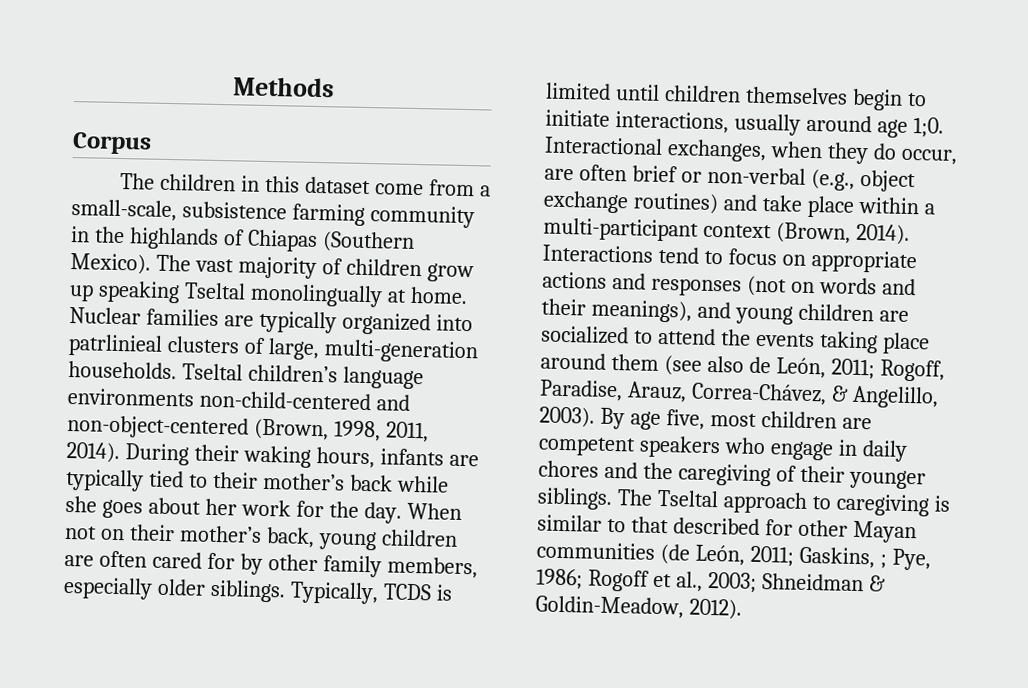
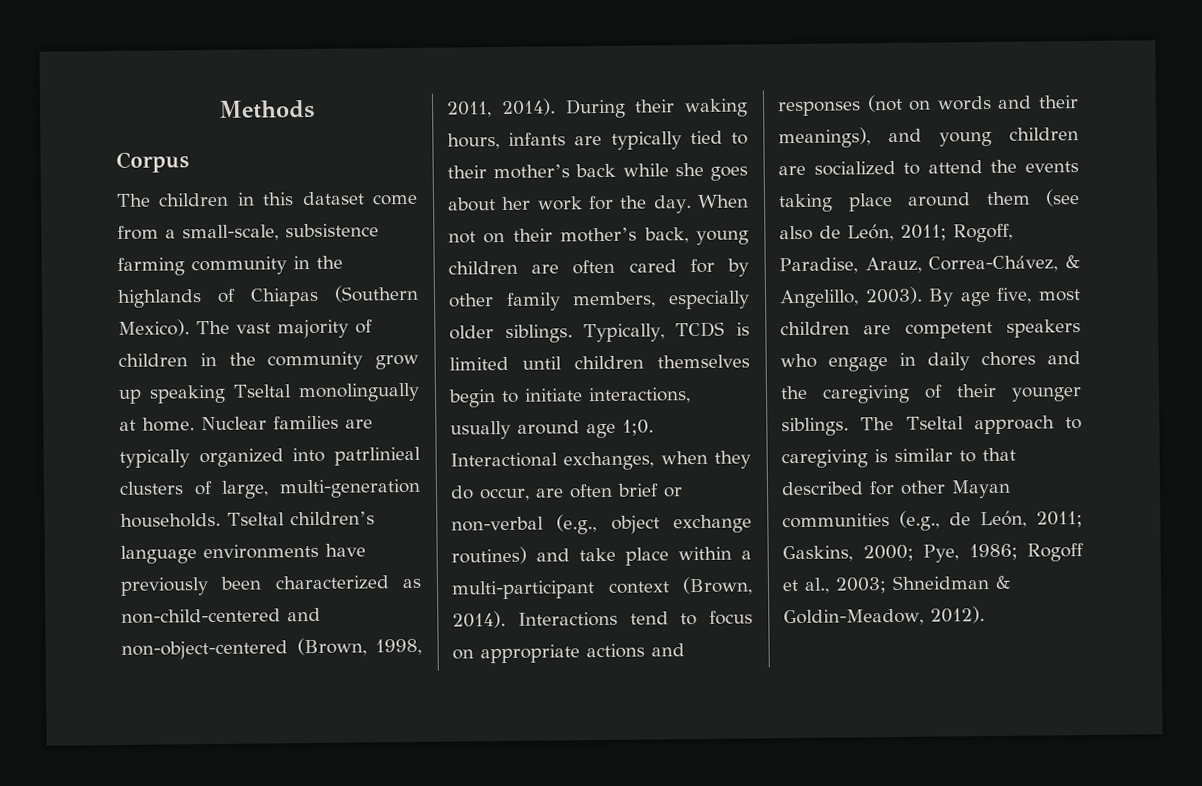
- The vast majority of children grow up speaking Tseltal monolingually at home.
+ The vast majority of children in the community grow up speaking Tseltal monolingually at home.
- Tseltal children’s language environments non-child-centered and non-object-centered (Brown, 1998, 2011, 2014).
+ Tseltal children’s language environments have previously been characterized as non-child-centered and non-object-centered (Brown, 1998, 2011, 2014).
- The Tseltal approach to caregiving is similar to that described for other Mayan communities (de León, 2011; Gaskins, ; Pye, 1986; Rogoff et al., 2003; Shneidman & Goldin-Meadow, 2012).
+ The Tseltal approach to caregiving is similar to that described for other Mayan communities (e.g., de León, 2011; Gaskins, 2000; Pye, 1986; Rogoff et al., 2003; Shneidman & Goldin-Meadow, 2012).

